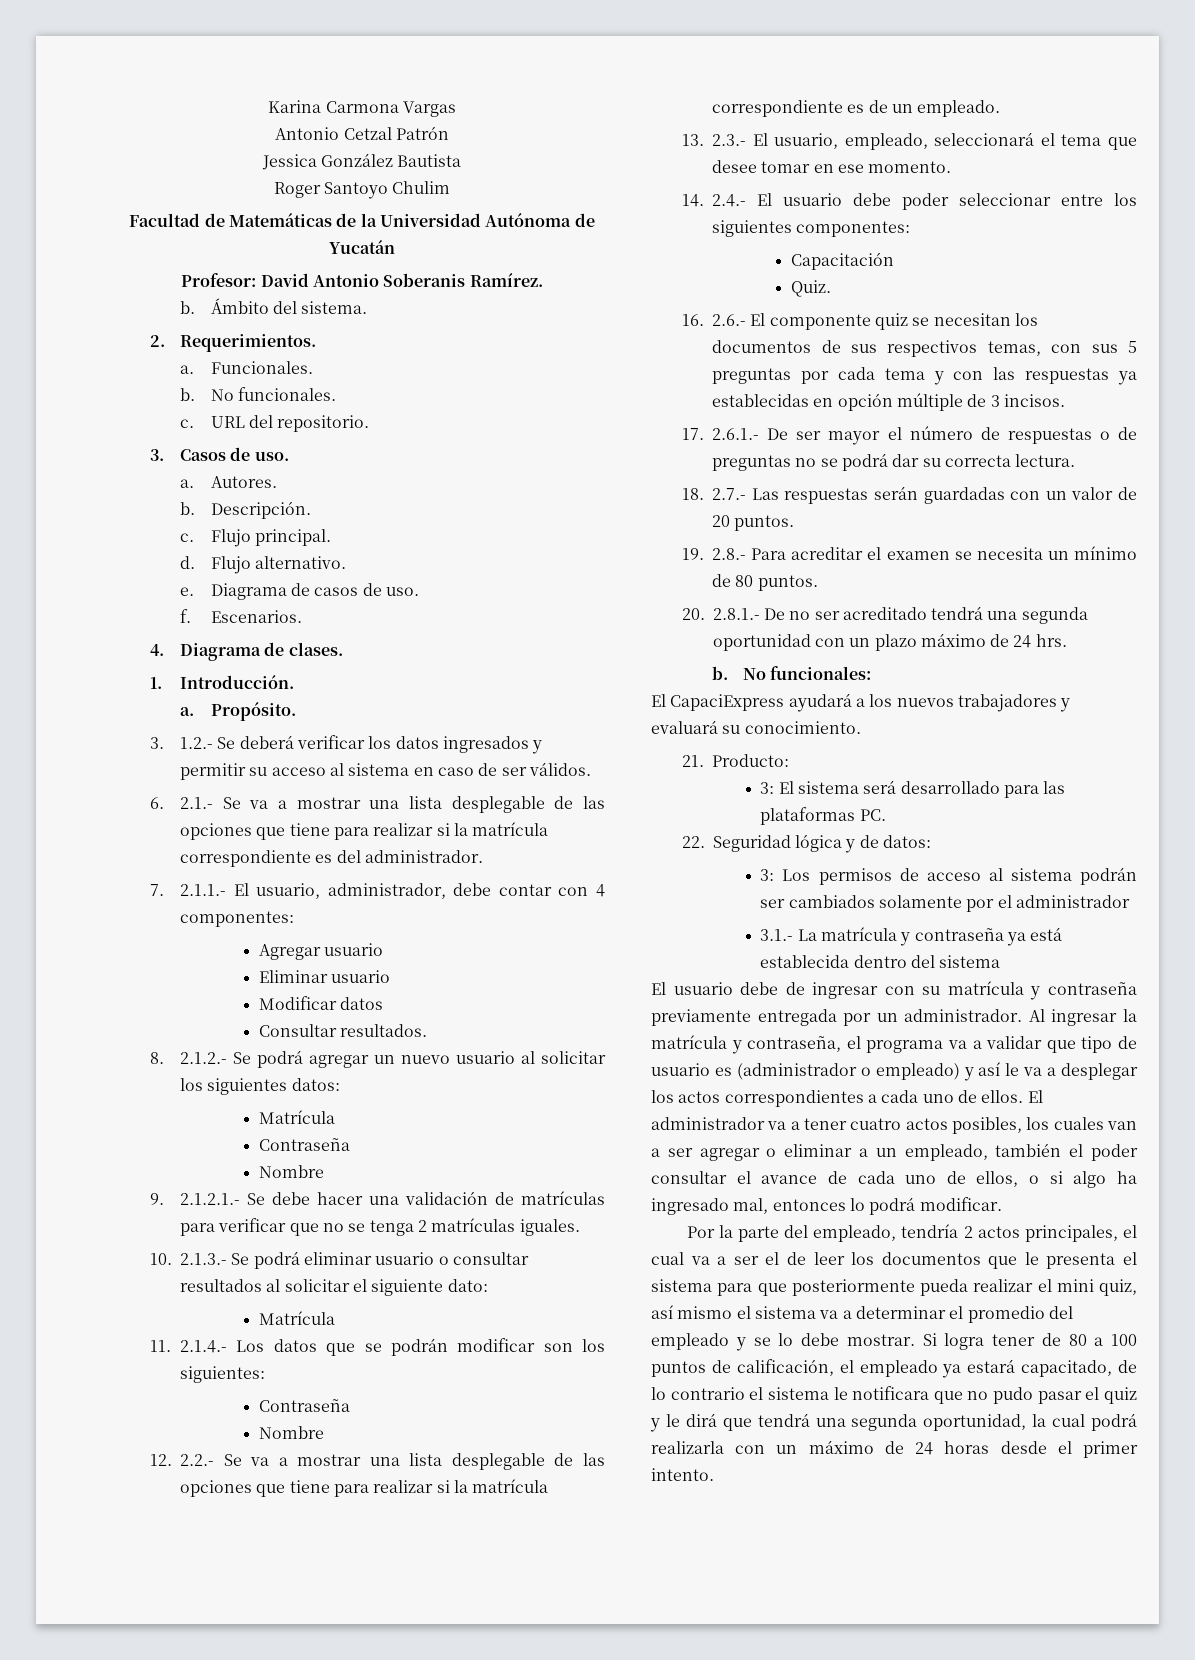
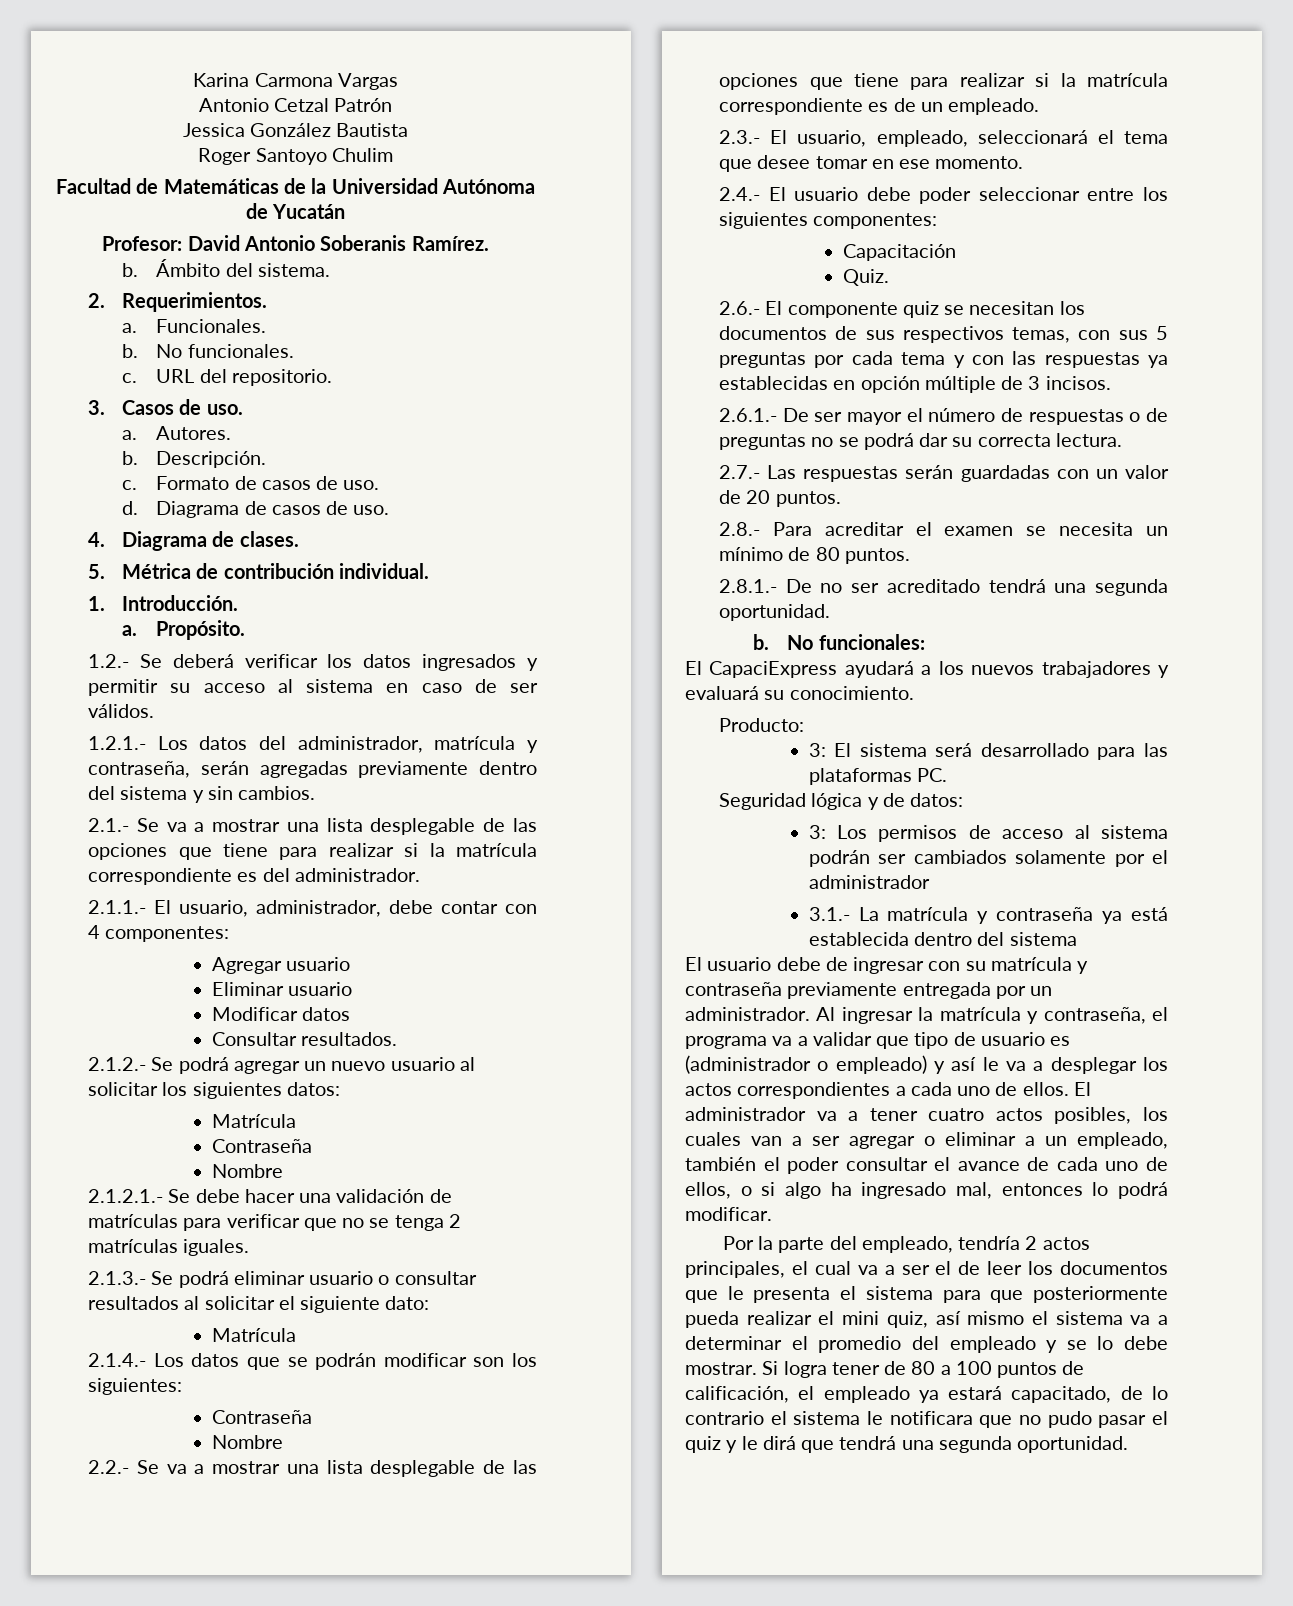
- Flujo principal.
- d. Flujo alternativo.
- e.
+ Formato de casos de uso.
+ d.
- f. Escenarios.
+ 5. Métrica de contribución individual.
- 3. 1.2.- Se deberá verificar los datos ingresados y permitir su acceso al sistema en caso de ser válidos.
+ 1.2.- Se deberá verificar los datos ingresados y permitir su acceso al sistema en caso de ser válidos.
- 6. 2.1.- Se va a mostrar una lista desplegable de las opciones que tiene para realizar si la matrícula correspondiente es del administrador.
+ 1.2.1.- Los datos del administrador, matrícula y contraseña, serán agregadas previamente dentro del sistema y sin cambios.
+ 2.1.- Se va a mostrar una lista desplegable de las opciones que tiene para realizar si la matrícula correspondiente es del administrador.
- 7. 2.1.1.- El usuario, administrador, debe contar con 4 componentes:
+ 2.1.1.- El usuario, administrador, debe contar con 4 componentes:
- 8. 2.1.2.- Se podrá agregar un nuevo usuario al solicitar los siguientes datos:
+ 2.1.2.- Se podrá agregar un nuevo usuario al solicitar los siguientes datos:
- 9. 2.1.2.1.- Se debe hacer una validación de matrículas para verificar que no se tenga 2 matrículas iguales.
+ 2.1.2.1.- Se debe hacer una validación de matrículas para verificar que no se tenga 2 matrículas iguales.
- 10. 2.1.3.- Se podrá eliminar usuario o consultar resultados al solicitar el siguiente dato:
+ 2.1.3.- Se podrá eliminar usuario o consultar resultados al solicitar el siguiente dato:
- 11. 2.1.4.- Los datos que se podrán modificar son los siguientes:
+ 2.1.4.- Los datos que se podrán modificar son los siguientes:
- 12. 2.2.- Se va a mostrar una lista desplegable de las opciones que tiene para realizar si la matrícula correspondiente es de un empleado.
+ 2.2.- Se va a mostrar una lista desplegable de las opciones que tiene para realizar si la matrícula correspondiente es de un empleado.
- 13. 2.3.- El usuario, empleado, seleccionará el tema que desee tomar en ese momento.
+ 2.3.- El usuario, empleado, seleccionará el tema que desee tomar en ese momento.
- 14. 2.4.- El usuario debe poder seleccionar entre los siguientes componentes:
+ 2.4.- El usuario debe poder seleccionar entre los siguientes componentes:
- 16. 2.6.- El componente quiz se necesitan los documentos de sus respectivos temas, con sus 5 preguntas por cada tema y con las respuestas ya establecidas en opción múltiple de 3 incisos.
+ 2.6.- El componente quiz se necesitan los documentos de sus respectivos temas, con sus 5 preguntas por cada tema y con las respuestas ya establecidas en opción múltiple de 3 incisos.
- 17. 2.6.1.- De ser mayor el número de respuestas o de preguntas no se podrá dar su correcta lectura.
+ 2.6.1.- De ser mayor el número de respuestas o de preguntas no se podrá dar su correcta lectura.
- 18. 2.7.- Las respuestas serán guardadas con un valor de 20 puntos.
+ 2.7.- Las respuestas serán guardadas con un valor de 20 puntos.
- 19. 2.8.- Para acreditar el examen se necesita un mínimo de 80 puntos.
+ 2.8.- Para acreditar el examen se necesita un mínimo de 80 puntos.
- 20. 2.8.1.- De no ser acreditado tendrá una segunda oportunidad con un plazo máximo de 24 hrs.
+ 2.8.1.- De no ser acreditado tendrá una segunda oportunidad.
- 21. Producto:
+ Producto:
- 22. Seguridad lógica y de datos:
+ Seguridad lógica y de datos:
- Si logra tener de 80 a 100 puntos de calificación, el empleado ya estará capacitado, de lo contrario el sistema le notificara que no pudo pasar el quiz y le dirá que tendrá una segunda oportunidad, la cual podrá realizarla con un máximo de 24 horas desde el primer intento.
+ Si logra tener de 80 a 100 puntos de calificación, el empleado ya estará capacitado, de lo contrario el sistema le notificara que no pudo pasar el quiz y le dirá que tendrá una segunda oportunidad.

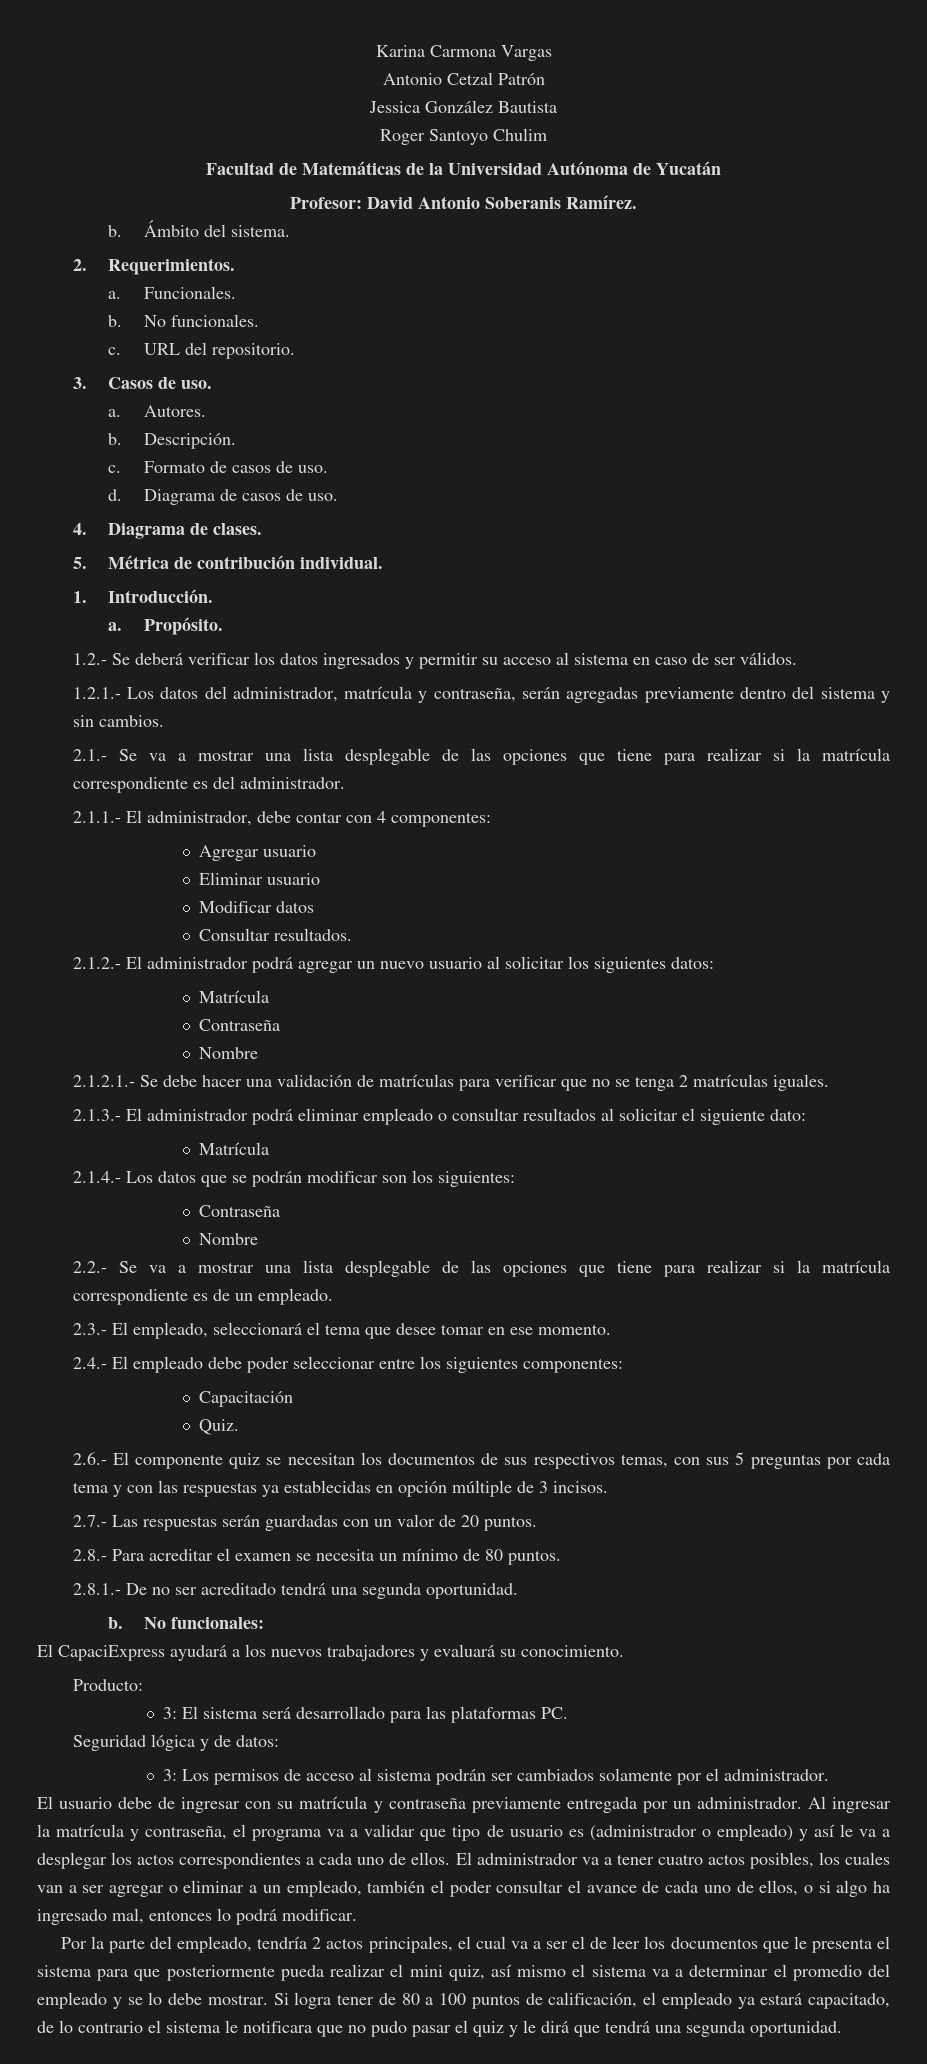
- 2.1.1.- El usuario, administrador, debe contar con 4 componentes:
+ 2.1.1.- El administrador, debe contar con 4 componentes:
- 2.1.2.- Se podrá agregar un nuevo usuario al solicitar los siguientes datos:
+ 2.1.2.- El administrador podrá agregar un nuevo usuario al solicitar los siguientes datos:
- 2.1.3.- Se podrá eliminar usuario o consultar resultados al solicitar el siguiente dato:
+ 2.1.3.- El administrador podrá eliminar empleado o consultar resultados al solicitar el siguiente dato:
- 2.3.- El usuario, empleado, seleccionará el tema que desee tomar en ese momento.
+ 2.3.- El empleado, seleccionará el tema que desee tomar en ese momento.
- 2.4.- El usuario debe poder seleccionar entre los siguientes componentes:
+ 2.4.- El empleado debe poder seleccionar entre los siguientes componentes:
- 2.6.1.- De ser mayor el número de respuestas o de preguntas no se podrá dar su correcta lectura.
- 3: Los permisos de acceso al sistema podrán ser cambiados solamente por el administrador
- 3.1.- La matrícula y contraseña ya está establecida dentro del sistema
+ 3: Los permisos de acceso al sistema podrán ser cambiados solamente por el administrador.

